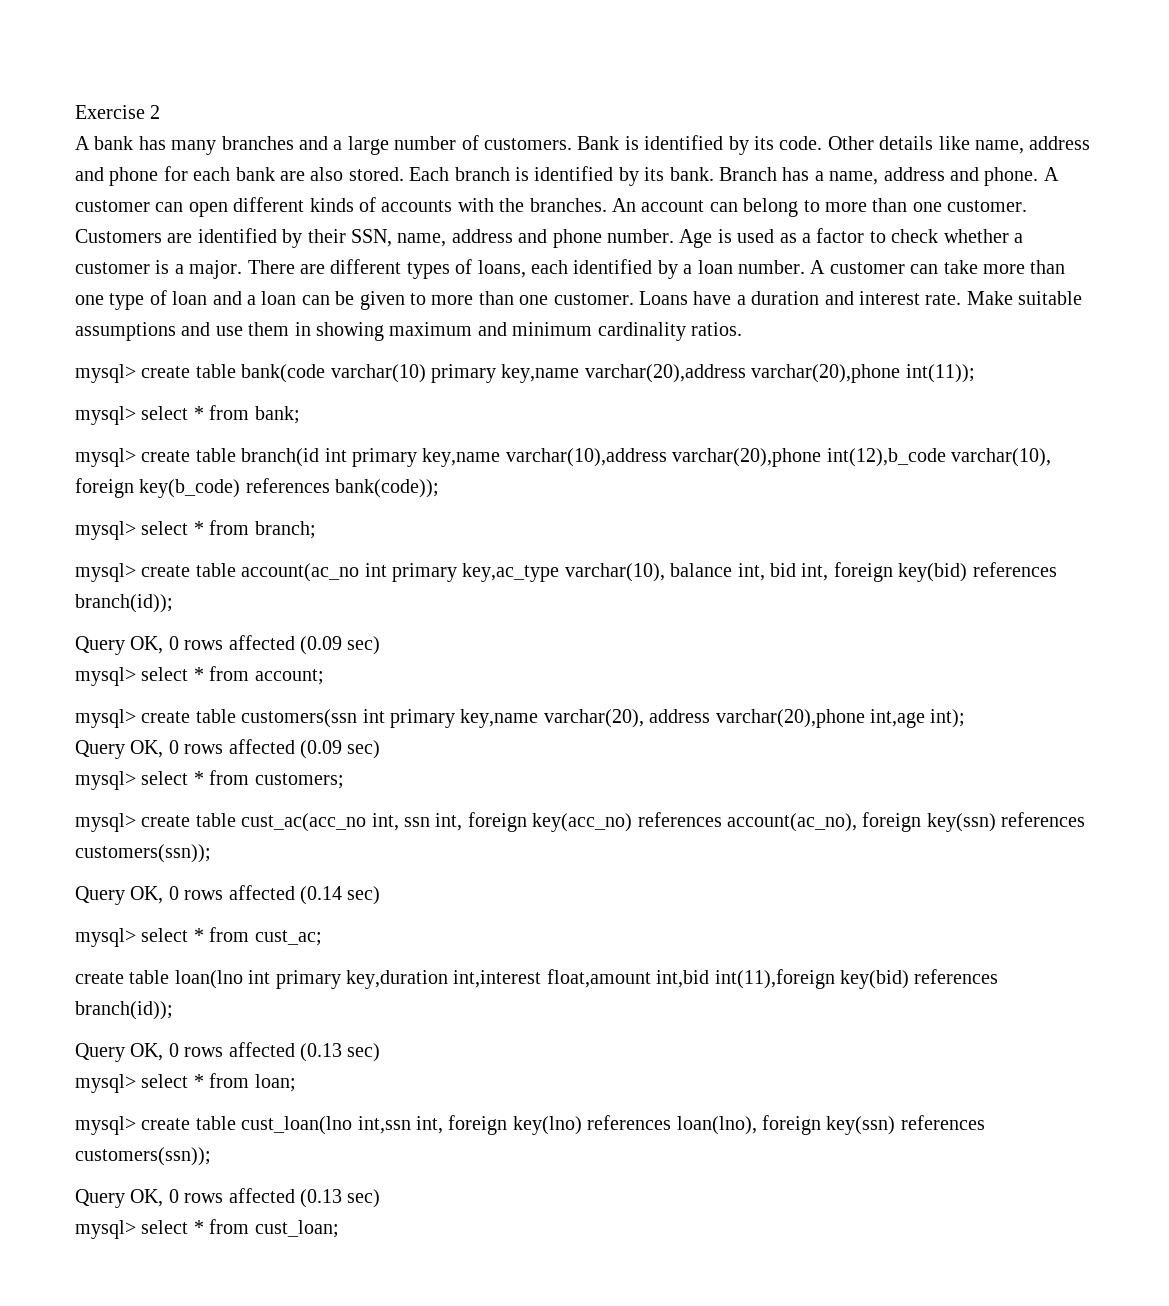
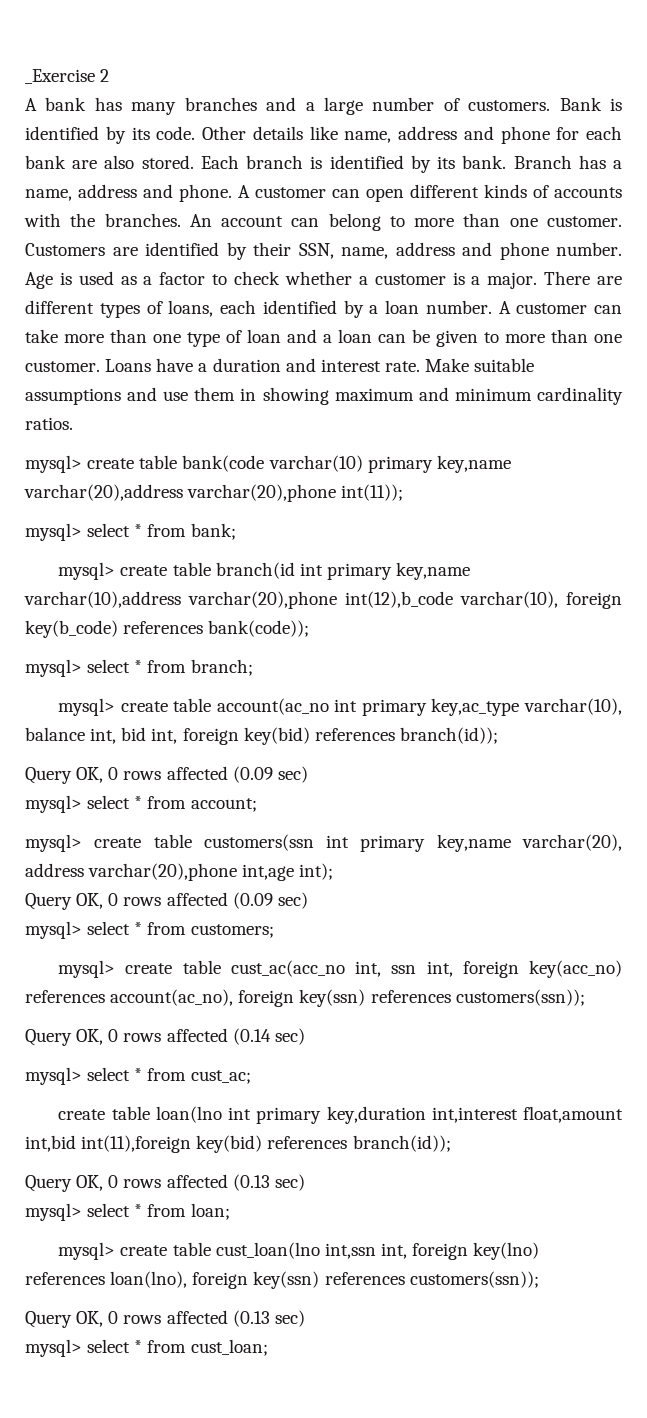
- Exercise 2
+ _Exercise 2

